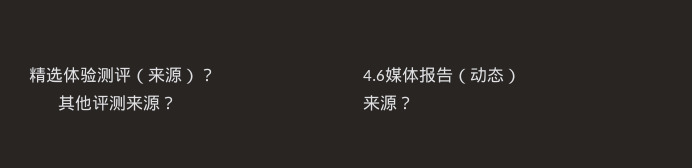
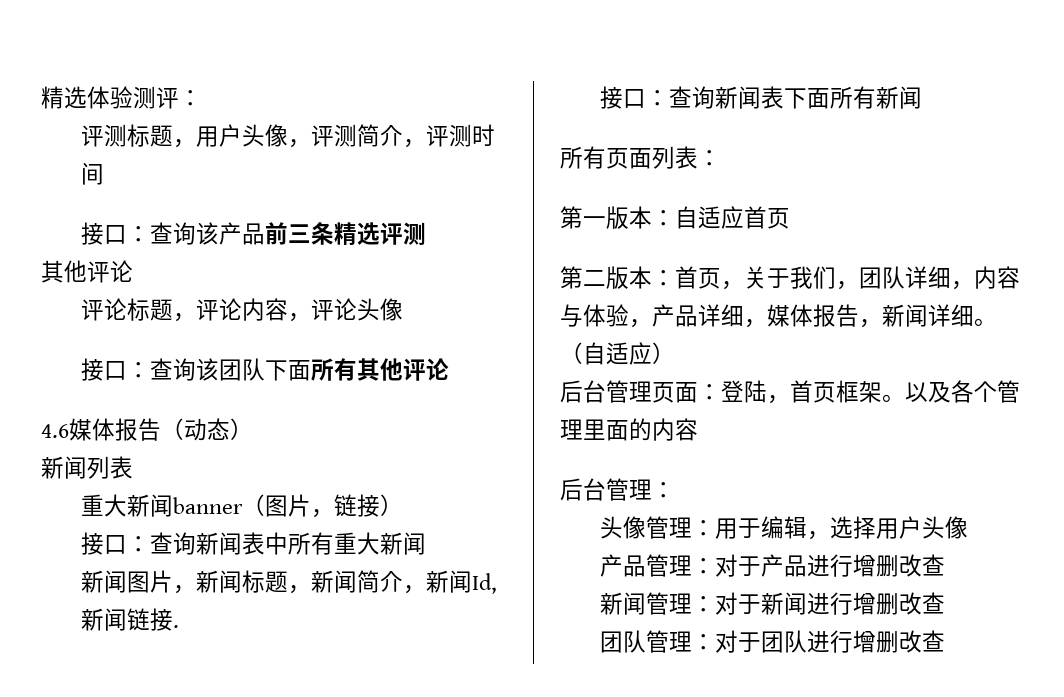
- 精选体验测评（来源）？
- 其他评测来源？
+ 精选体验测评：
+ 评测标题，用户头像，评测简介，评测时间
+ 接口：查询该产品前三条精选评测
+ 其他评论
+ 评论标题，评论内容，评论头像
+ 接口：查询该团队下面所有其他评论
  4.6媒体报告（动态）
- 来源？
+ 新闻列表
+ 重大新闻banner（图片，链接）
+ 接口：查询新闻表中所有重大新闻
+ 新闻图片，新闻标题，新闻简介，新闻Id,新闻链接.
+ 接口：查询新闻表下面所有新闻
+ 所有页面列表：
+ 第一版本：自适应首页
+ 第二版本：首页，关于我们，团队详细，内容与体验，产品详细，媒体报告，新闻详细。（自适应）
+ 后台管理页面：登陆，首页框架。以及各个管理里面的内容
+ 后台管理：
+ 头像管理：用于编辑，选择用户头像
+ 产品管理：对于产品进行增删改查
+ 新闻管理：对于新闻进行增删改查
+ 团队管理：对于团队进行增删改查

